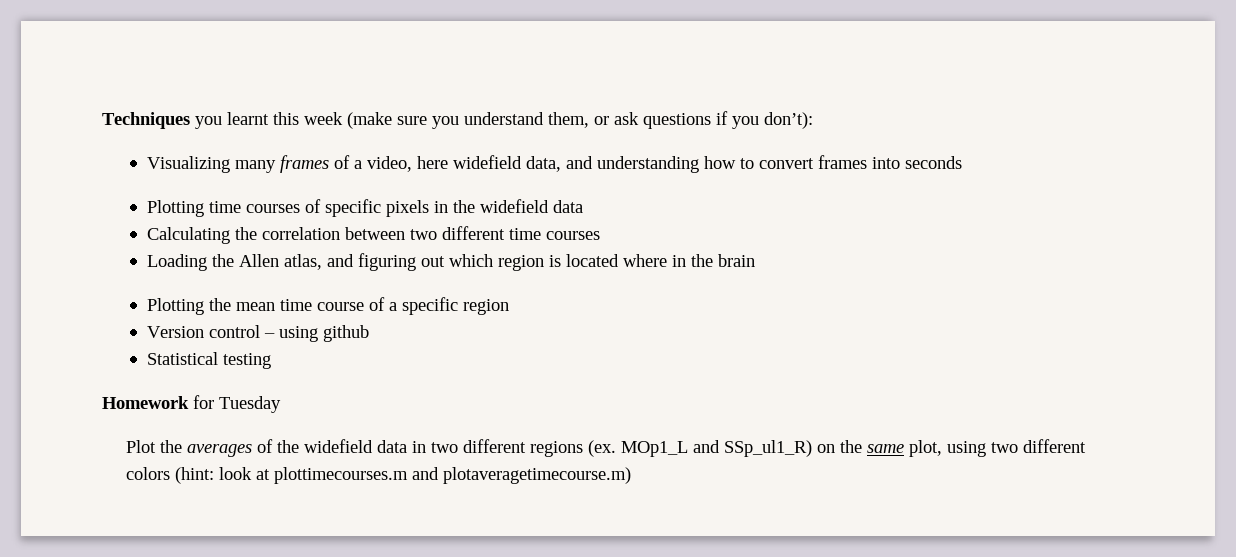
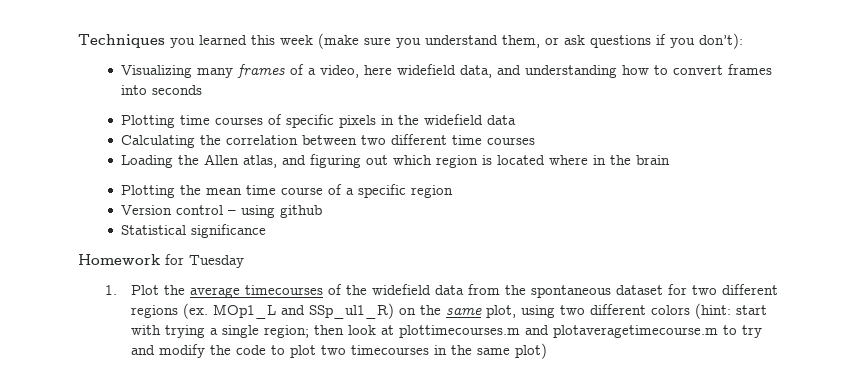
- Techniques you learnt this week (make sure you understand them, or ask questions if you don’t):
+ Techniques you learned this week (make sure you understand them, or ask questions if you don’t):
- Statistical testing
+ Statistical significance
- Plot the averages of the widefield data in two different regions (ex.
+ 1. Plot the average timecourses of the widefield data from the spontaneous dataset for two different regions (ex.
- MOp1_L and SSp_ul1_R) on the same plot, using two different colors (hint: look at plottimecourses.m and plotaveragetimecourse.m)
+ MOp1_L and SSp_ul1_R) on the same plot, using two different colors (hint: start with trying a single region; then look at plottimecourses.m and plotaveragetimecourse.m to try and modify the code to plot two timecourses in the same plot)

